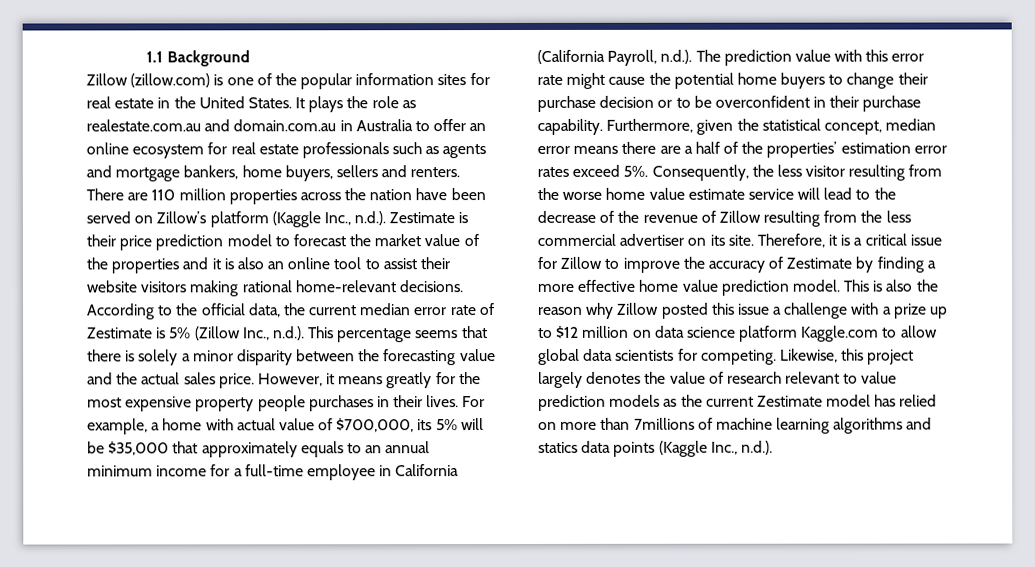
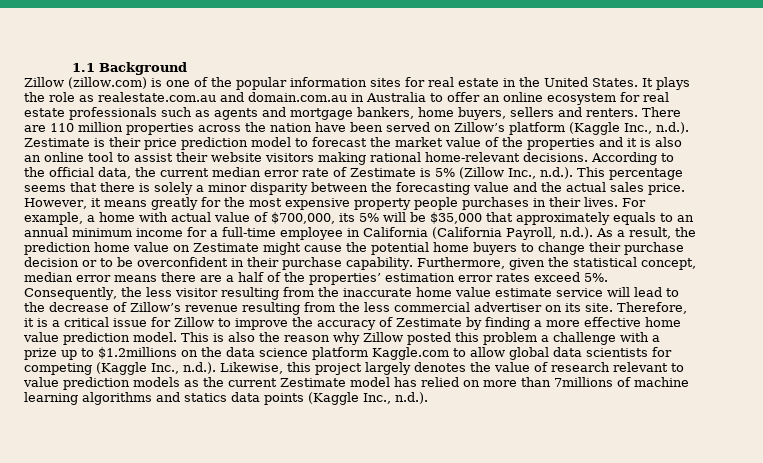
- For example, a home with actual value of $700,000, its 5% will be $35,000 that approximately equals to an annual minimum income for a full-time employee in California (California Payroll, n.d.). The prediction value with this error rate might cause the potential home buyers to change their purchase decision or to be overconfident in their purchase capability.
+ For example, a home with actual value of $700,000, its 5% will be $35,000 that approximately equals to an annual minimum income for a full-time employee in California (California Payroll, n.d.). As a result, the prediction home value on Zestimate might cause the potential home buyers to change their purchase decision or to be overconfident in their purchase capability.
- Consequently, the less visitor resulting from the worse home value estimate service will lead to the decrease of the revenue of Zillow resulting from the less commercial advertiser on its site.
+ Consequently, the less visitor resulting from the inaccurate home value estimate service will lead to the decrease of Zillow’s revenue resulting from the less commercial advertiser on its site.
- This is also the reason why Zillow posted this issue a challenge with a prize up to $12 million on data science platform Kaggle.com to allow global data scientists for competing. Likewise, this project largely denotes the value of research relevant to value prediction models as the current Zestimate model has relied on more than 7millions of machine learning algorithms and statics data points (Kaggle Inc., n.d.).
+ This is also the reason why Zillow posted this problem a challenge with a prize up to $1.2millions on the data science platform Kaggle.com to allow global data scientists for competing (Kaggle Inc., n.d.). Likewise, this project largely denotes the value of research relevant to value prediction models as the current Zestimate model has relied on more than 7millions of machine learning algorithms and statics data points (Kaggle Inc., n.d.).

